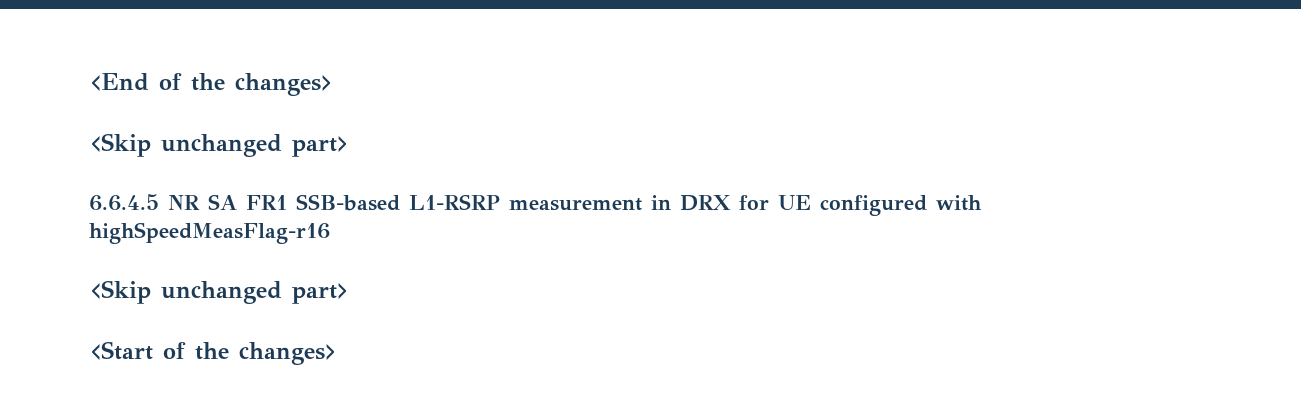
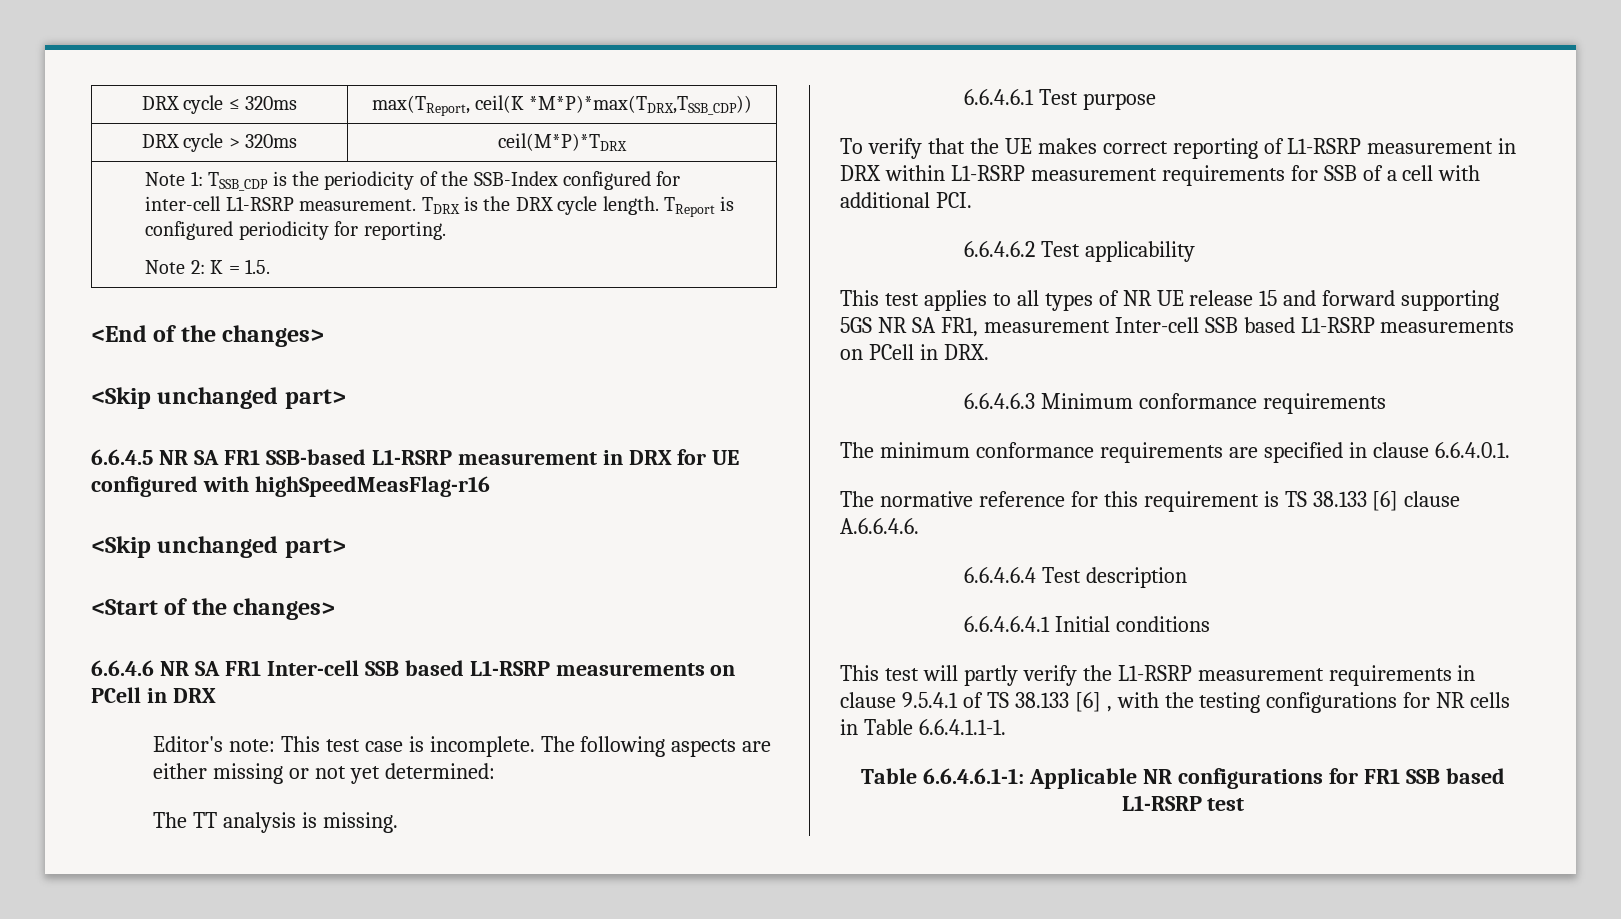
+ DRX cycle ≤ 320ms | max(TReport, ceil(K *M*P)*max(TDRX,TSSB_CDP))
+ DRX cycle > 320ms | ceil(M*P)*TDRX
+ Note 1: TSSB_CDP is the periodicity of the SSB-Index configured for inter-cell L1-RSRP measurement. TDRX is the DRX cycle length. TReport is configured periodicity for reporting.
+ Note 2: K = 1.5.
+ 6.6.4.6 NR SA FR1 Inter-cell SSB based L1-RSRP measurements on PCell in DRX
+ Editor's note: This test case is incomplete. The following aspects are either missing or not yet determined:
+ The TT analysis is missing.
+ 6.6.4.6.1 Test purpose
+ To verify that the UE makes correct reporting of L1-RSRP measurement in DRX within L1-RSRP measurement requirements for SSB of a cell with additional PCI.
+ 6.6.4.6.2 Test applicability
+ This test applies to all types of NR UE release 15 and forward supporting 5GS NR SA FR1, measurement Inter-cell SSB based L1-RSRP measurements on PCell in DRX.
+ 6.6.4.6.3 Minimum conformance requirements
+ The minimum conformance requirements are specified in clause 6.6.4.0.1.
+ The normative reference for this requirement is TS 38.133 [6] clause A.6.6.4.6.
+ 6.6.4.6.4 Test description
+ 6.6.4.6.4.1 Initial conditions
+ This test will partly verify the L1-RSRP measurement requirements in clause 9.5.4.1 of TS 38.133 [6] , with the testing configurations for NR cells in Table 6.6.4.1.1-1.
+ Table 6.6.4.6.1-1: Applicable NR configurations for FR1 SSB based L1-RSRP test

